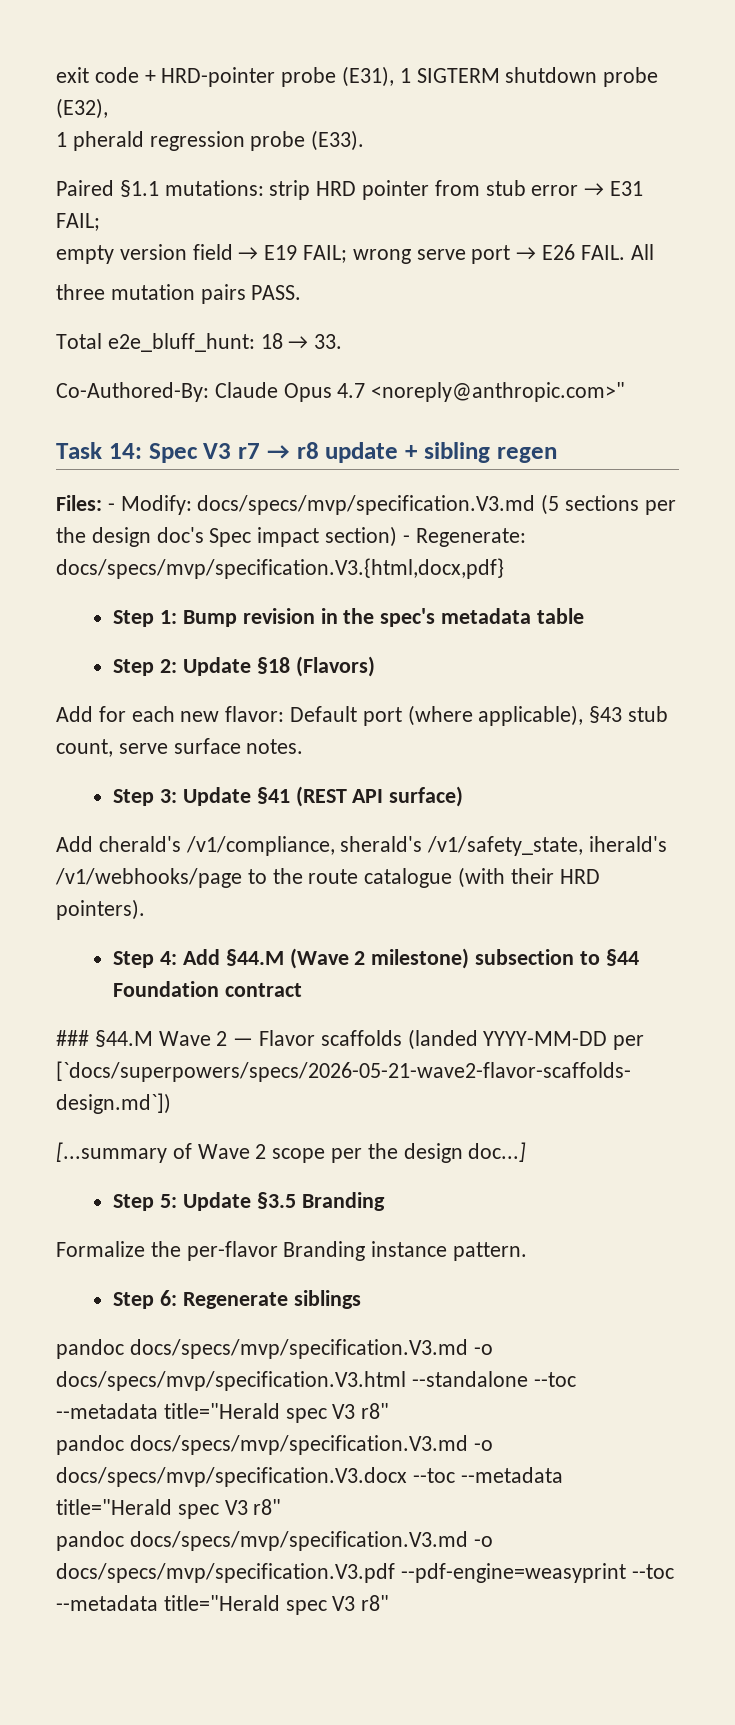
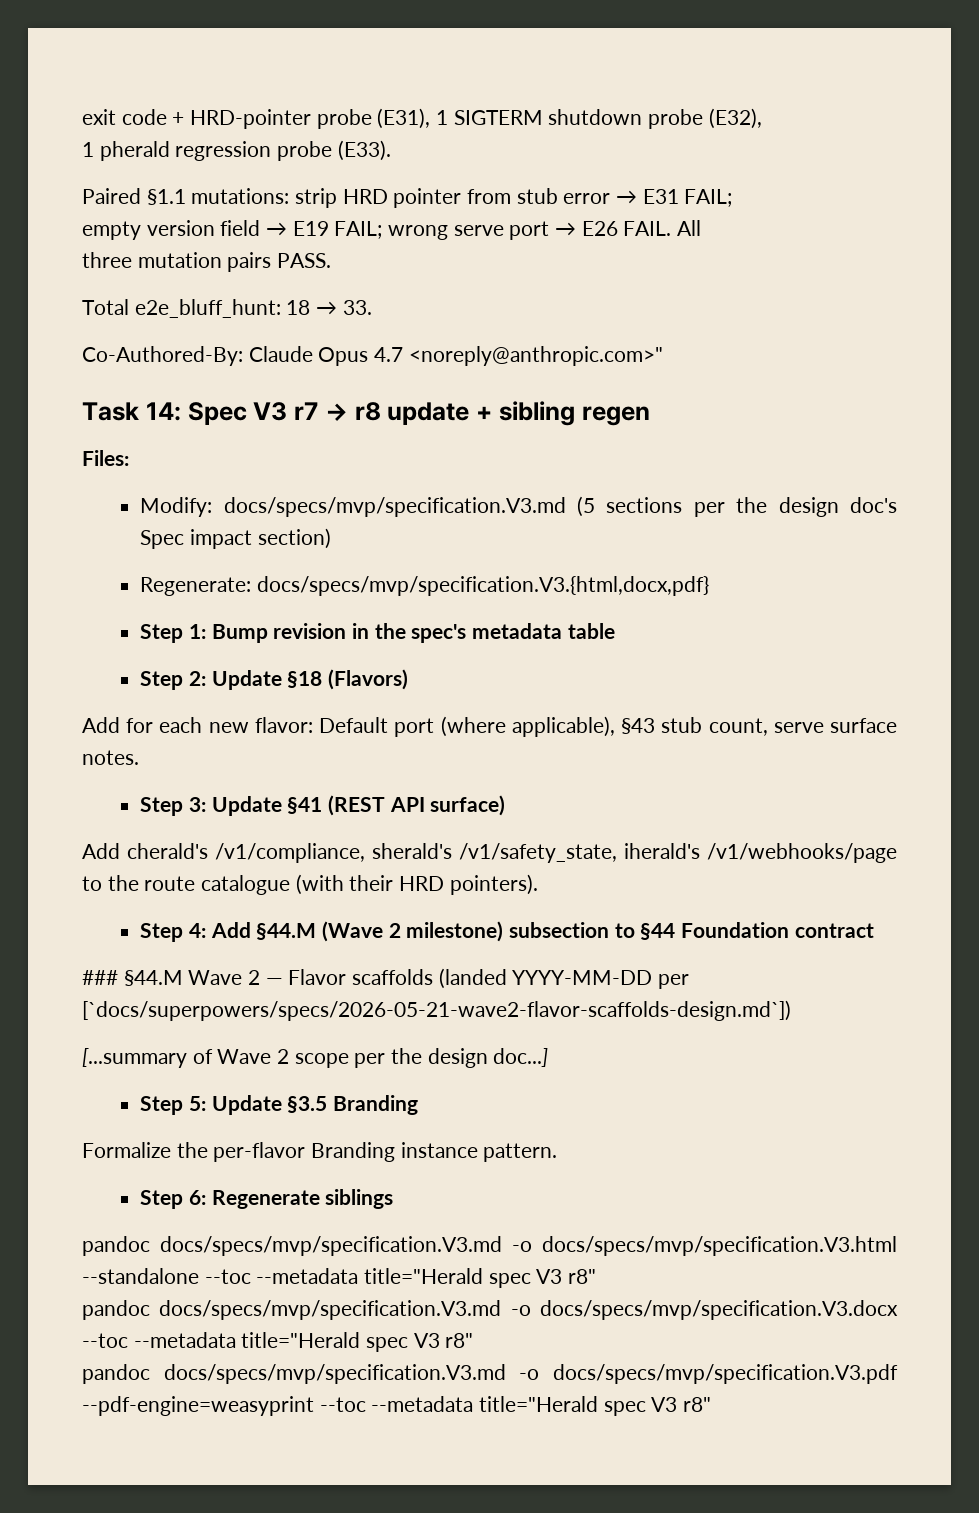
- Files: - Modify: docs/specs/mvp/specification.V3.md (5 sections per the design doc's Spec impact section) - Regenerate: docs/specs/mvp/specification.V3.{html,docx,pdf}
+ Files:
+ Modify: docs/specs/mvp/specification.V3.md (5 sections per the design doc's Spec impact section)
+ Regenerate: docs/specs/mvp/specification.V3.{html,docx,pdf}

